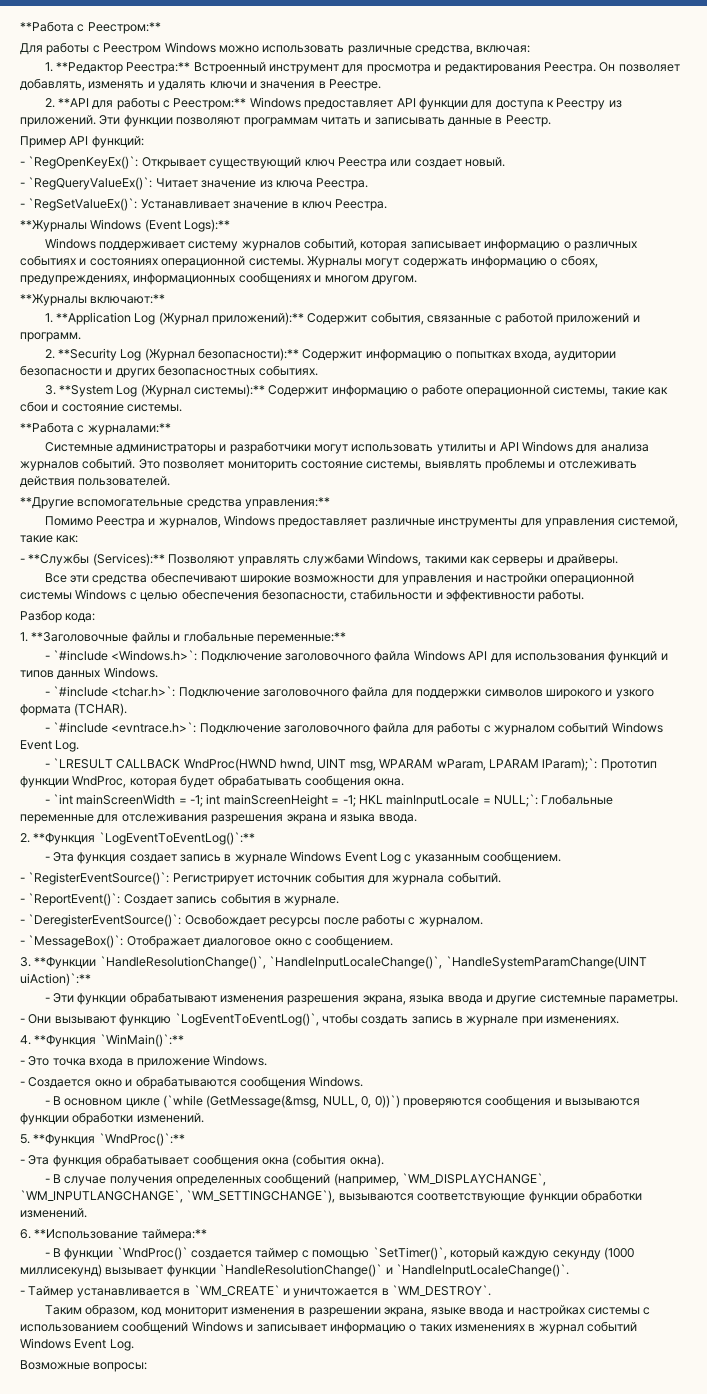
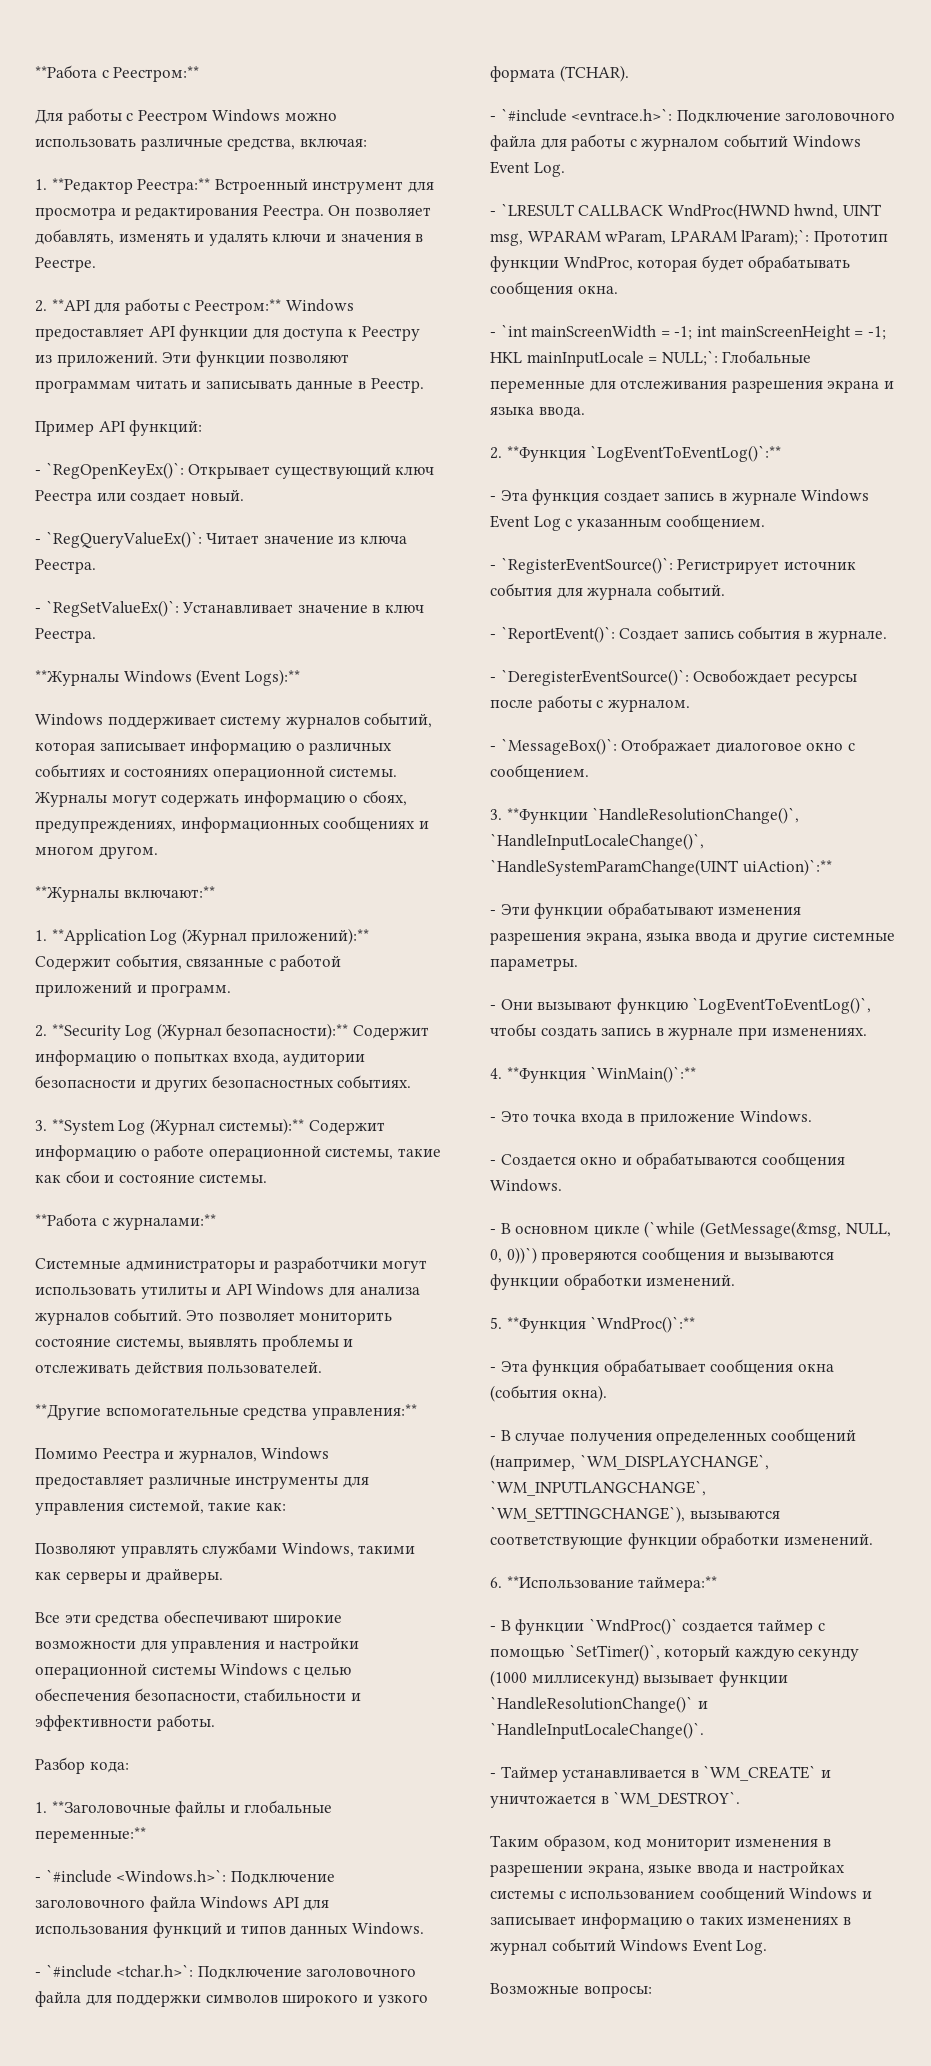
- - **Службы (Services):** Позволяют управлять службами Windows, такими как серверы и драйверы.
+ Позволяют управлять службами Windows, такими как серверы и драйверы.

